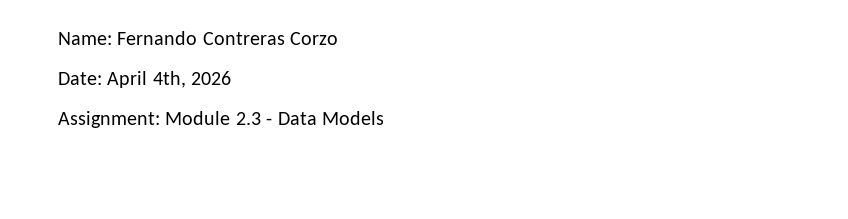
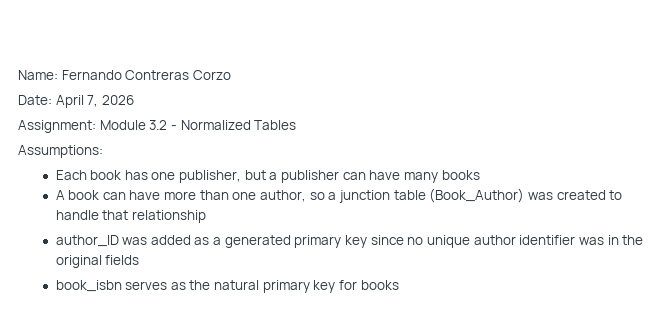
- Date: April 4th, 2026
+ Date: April 7, 2026
- Assignment: Module 2.3 - Data Models
+ Assignment: Module 3.2 - Normalized Tables
+ Assumptions:
+ Each book has one publisher, but a publisher can have many books
+ A book can have more than one author, so a junction table (Book_Author) was created to handle that relationship
+ author_ID was added as a generated primary key since no unique author identifier was in the original fields
+ book_isbn serves as the natural primary key for books

